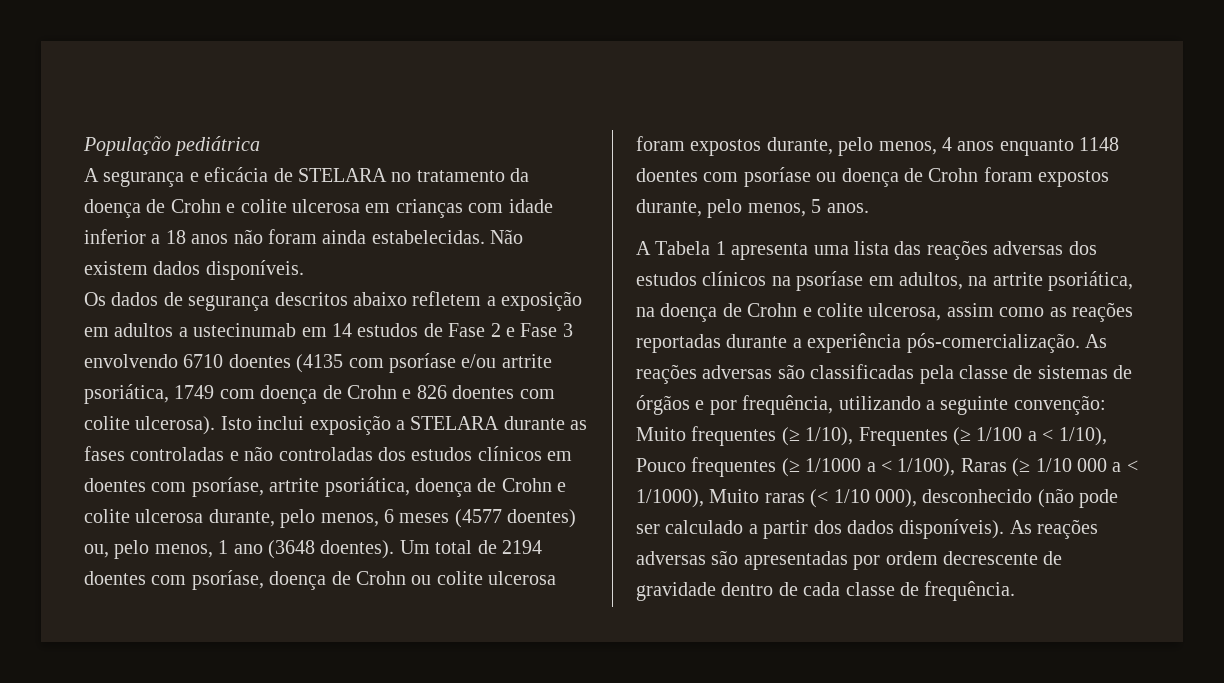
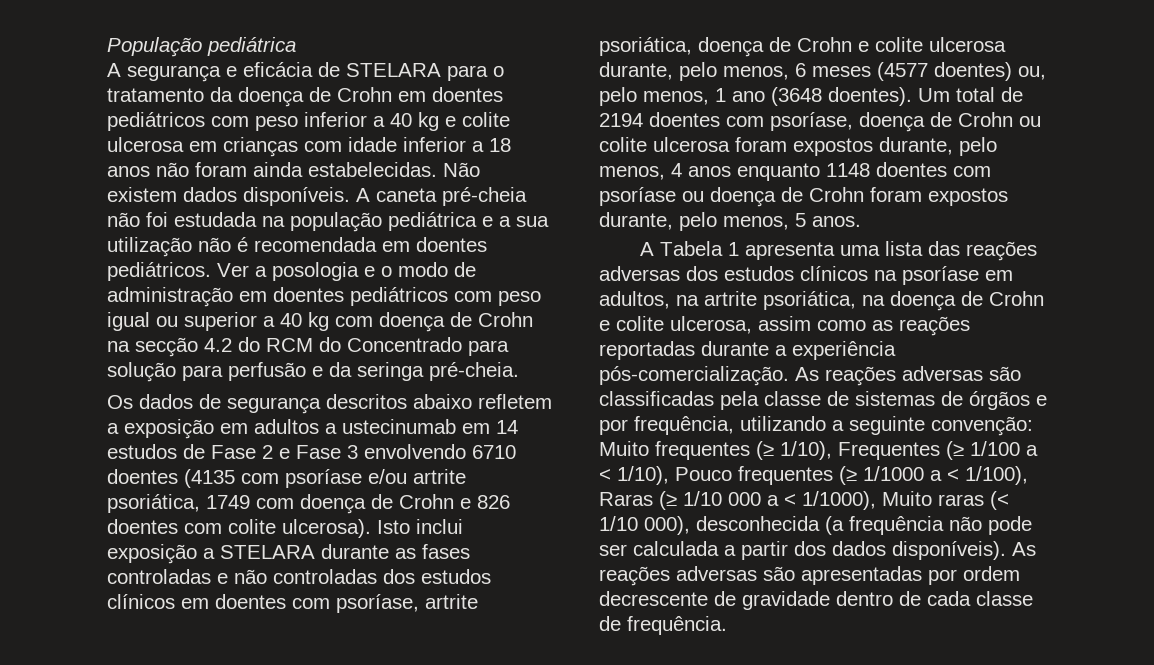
- A segurança e eficácia de STELARA no tratamento da doença de Crohn e colite ulcerosa em crianças com idade inferior a 18 anos não foram ainda estabelecidas.
+ A segurança e eficácia de STELARA para o tratamento da doença de Crohn em doentes pediátricos com peso inferior a 40 kg e colite ulcerosa em crianças com idade inferior a 18 anos não foram ainda estabelecidas.
+ A caneta pré-cheia não foi estudada na população pediátrica e a sua utilização não é recomendada em doentes pediátricos. Ver a posologia e o modo de administração em doentes pediátricos com peso igual ou superior a 40 kg com doença de Crohn na secção 4.2 do RCM do Concentrado para solução para perfusão e da seringa pré-cheia.
- As reações adversas são classificadas pela classe de sistemas de órgãos e por frequência, utilizando a seguinte convenção: Muito frequentes (≥ 1/10), Frequentes (≥ 1/100 a < 1/10), Pouco frequentes (≥ 1/1000 a < 1/100), Raras (≥ 1/10 000 a < 1/1000), Muito raras (< 1/10 000), desconhecido (não pode ser calculado a partir dos dados disponíveis).
+ As reações adversas são classificadas pela classe de sistemas de órgãos e por frequência, utilizando a seguinte convenção: Muito frequentes (≥ 1/10), Frequentes (≥ 1/100 a < 1/10), Pouco frequentes (≥ 1/1000 a < 1/100), Raras (≥ 1/10 000 a < 1/1000), Muito raras (< 1/10 000), desconhecida (a frequência não pode ser calculada a partir dos dados disponíveis).

